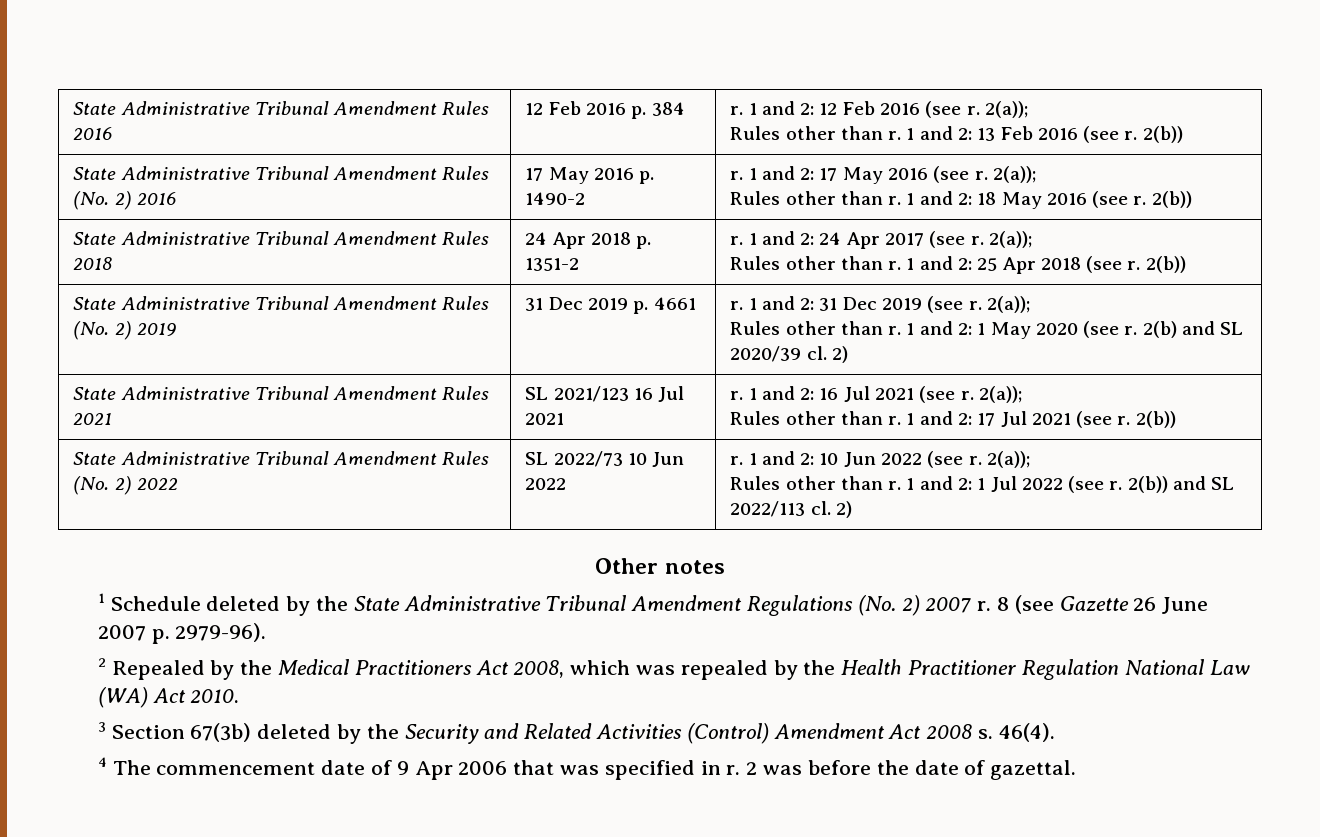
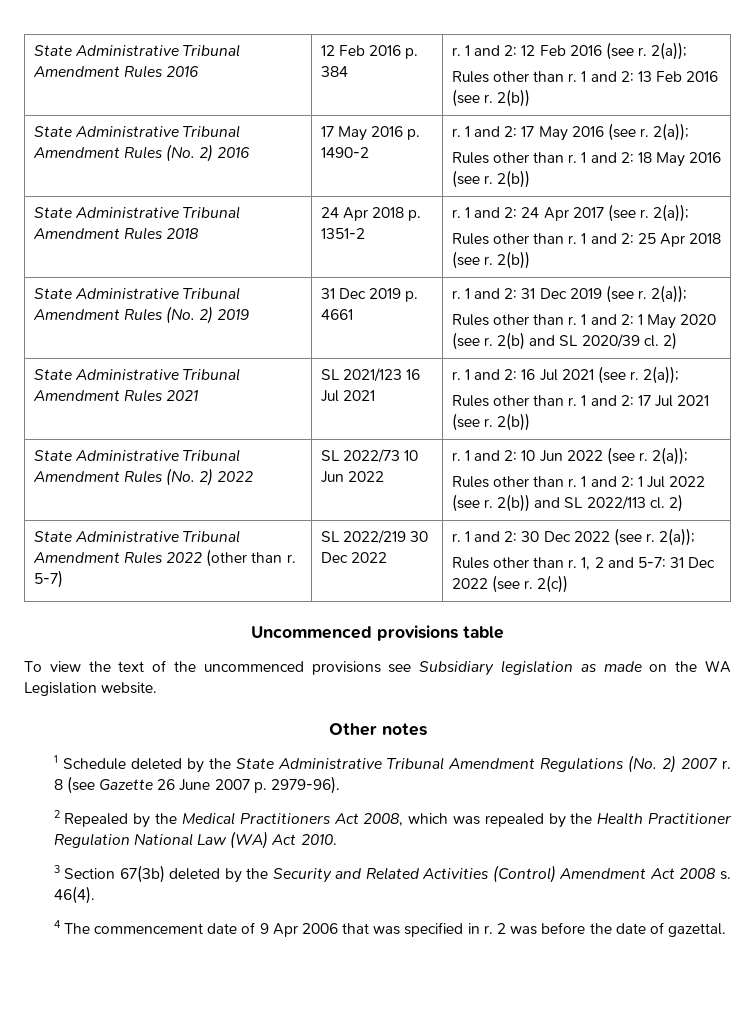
+ State Administrative Tribunal Amendment Rules 2022 (other than r. 5-7) | SL 2022/219 30 Dec 2022 | r. 1 and 2: 30 Dec 2022 (see r. 2(a));
+ Rules other than r. 1, 2 and 5-7: 31 Dec 2022 (see r. 2(c))
+ Uncommenced provisions table
+ To view the text of the uncommenced provisions see Subsidiary legislation as made on the WA Legislation website.

